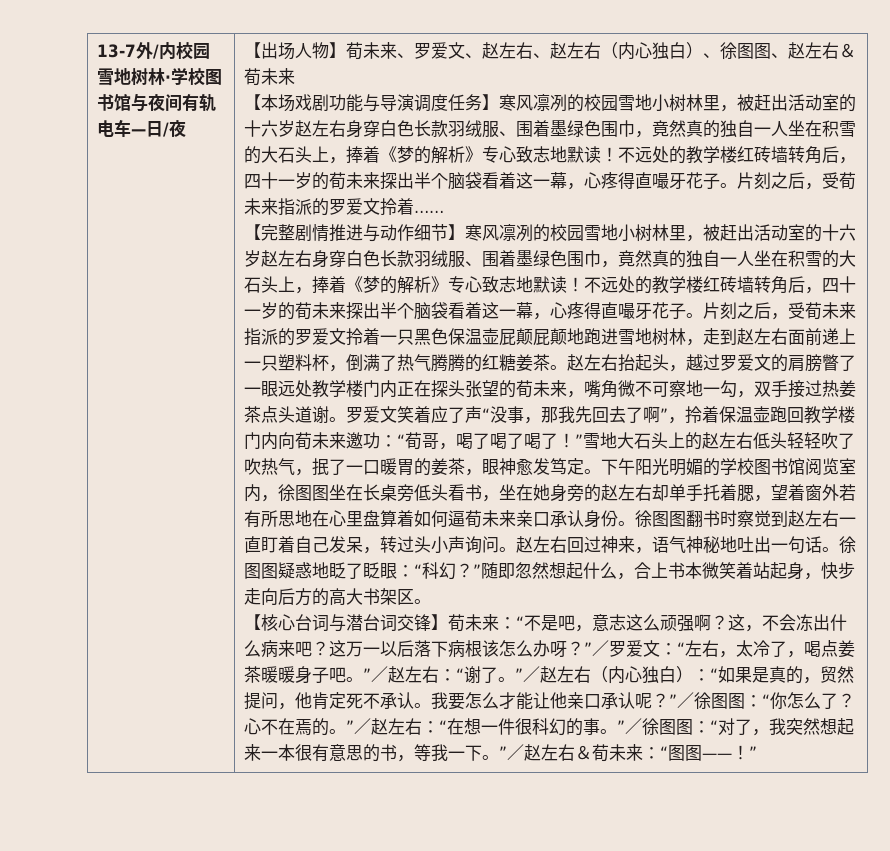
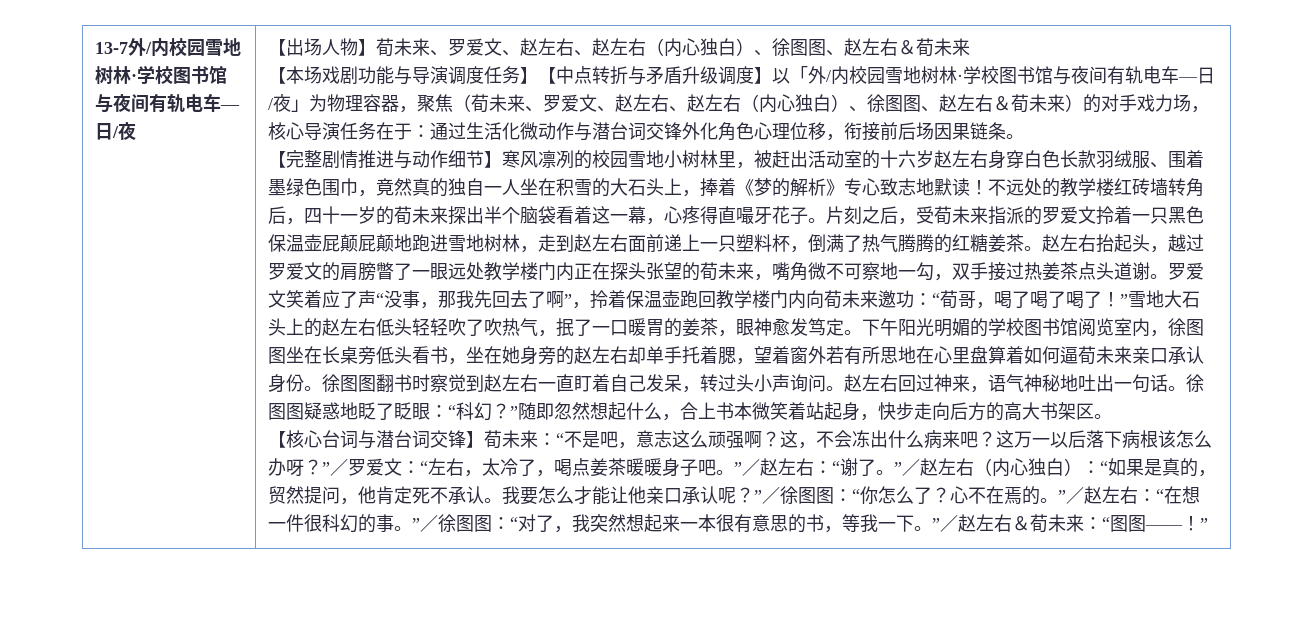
- 【本场戏剧功能与导演调度任务】寒风凛冽的校园雪地小树林里，被赶出活动室的十六岁赵左右身穿白色长款羽绒服、围着墨绿色围巾，竟然真的独自一人坐在积雪的大石头上，捧着《梦的解析》专心致志地默读！不远处的教学楼红砖墙转角后，四十一岁的荀未来探出半个脑袋看着这一幕，心疼得直嘬牙花子。片刻之后，受荀未来指派的罗爱文拎着……
+ 【本场戏剧功能与导演调度任务】【中点转折与矛盾升级调度】以「外/内校园雪地树林·学校图书馆与夜间有轨电车—日/夜」为物理容器，聚焦（荀未来、罗爱文、赵左右、赵左右（内心独白）、徐图图、赵左右＆荀未来）的对手戏力场，核心导演任务在于：通过生活化微动作与潜台词交锋外化角色心理位移，衔接前后场因果链条。

